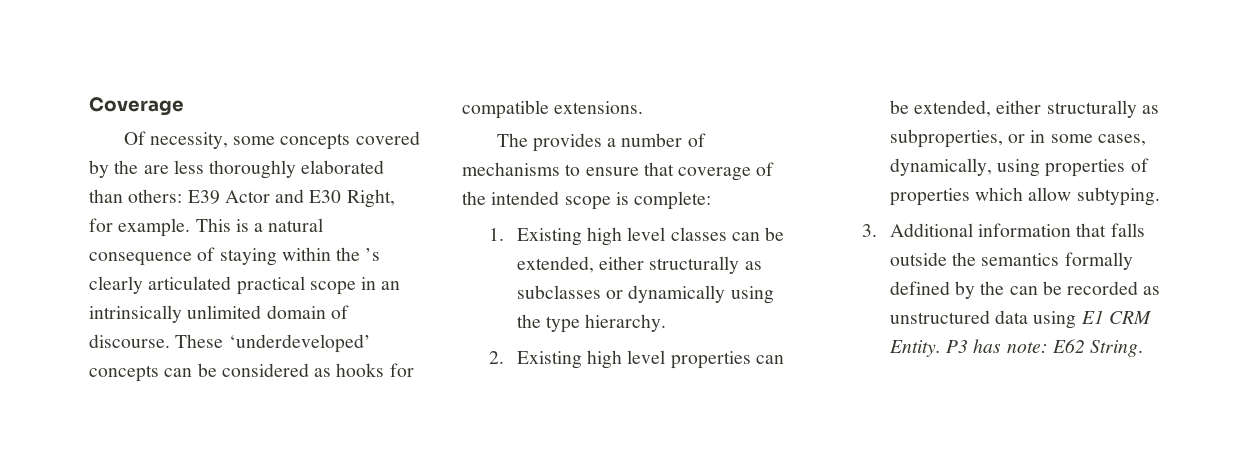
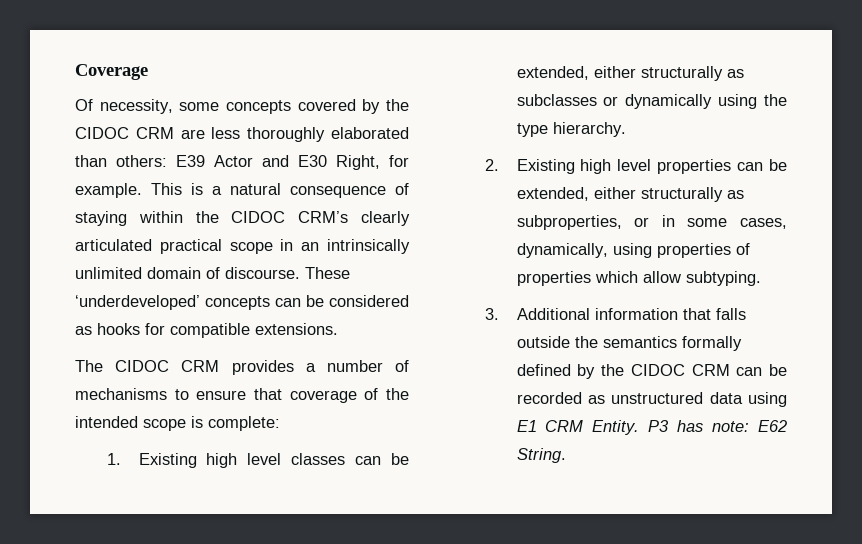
- Of necessity, some concepts covered by the are less thoroughly elaborated than others: E39 Actor and E30 Right, for example.
+ Of necessity, some concepts covered by the CIDOC CRM are less thoroughly elaborated than others: E39 Actor and E30 Right, for example.
- This is a natural consequence of staying within the ’s clearly articulated practical scope in an intrinsically unlimited domain of discourse.
+ This is a natural consequence of staying within the CIDOC CRM’s clearly articulated practical scope in an intrinsically unlimited domain of discourse.
- The provides a number of mechanisms to ensure that coverage of the intended scope is complete:
+ The CIDOC CRM provides a number of mechanisms to ensure that coverage of the intended scope is complete:
- 3. Additional information that falls outside the semantics formally defined by the can be recorded as unstructured data using E1 CRM Entity.
+ 3. Additional information that falls outside the semantics formally defined by the CIDOC CRM can be recorded as unstructured data using E1 CRM Entity.

